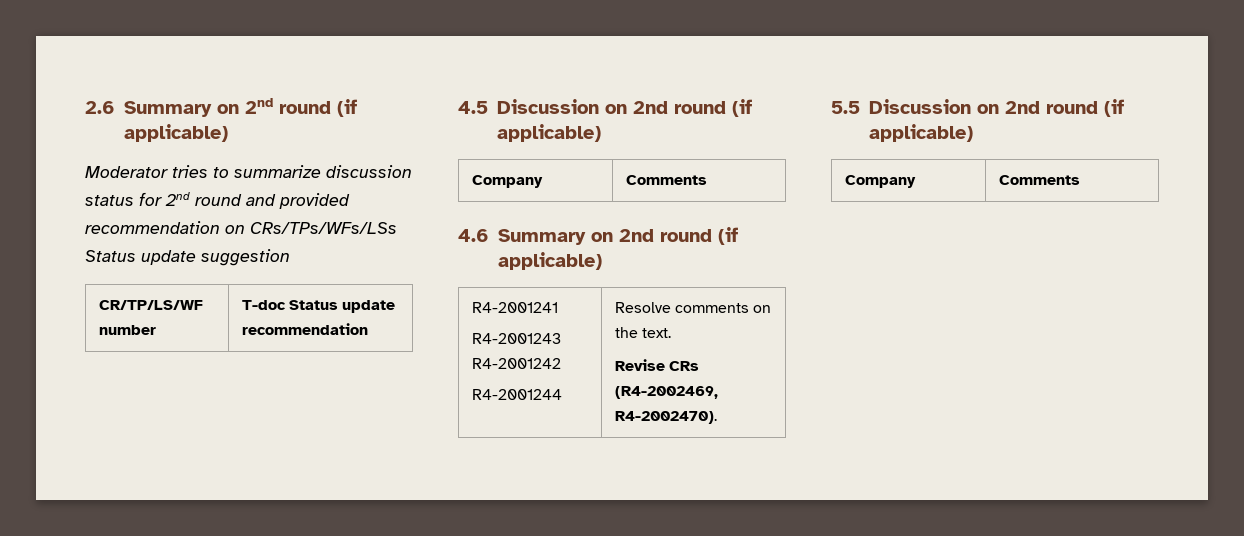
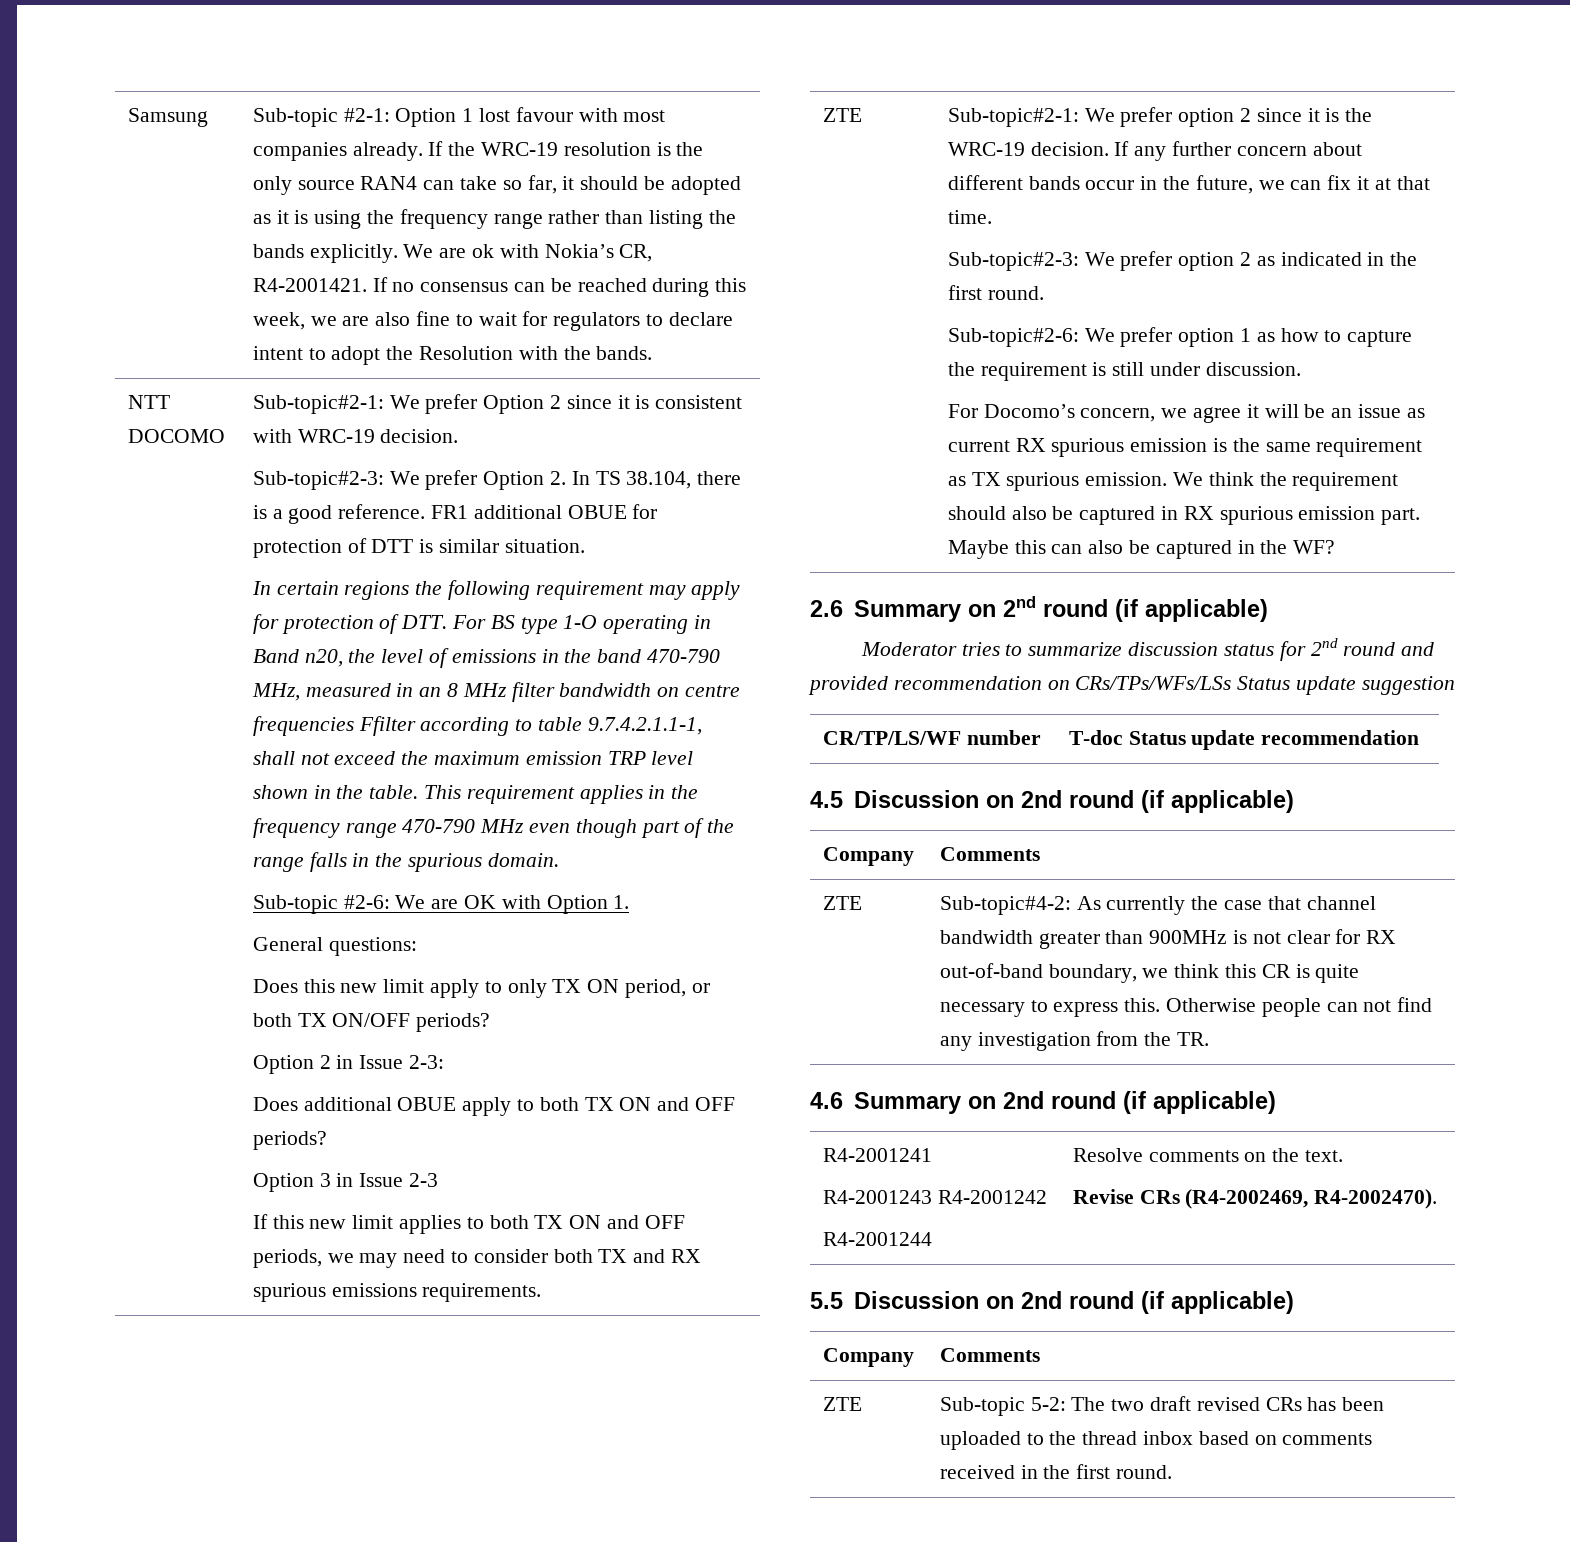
+ Samsung | Sub-topic #2-1: Option 1 lost favour with most companies already. If the WRC-19 resolution is the only source RAN4 can take so far, it should be adopted as it is using the frequency range rather than listing the bands explicitly. We are ok with Nokia’s CR, R4-2001421. If no consensus can be reached during this week, we are also fine to wait for regulators to declare intent to adopt the Resolution with the bands.
+ NTT DOCOMO | Sub-topic#2-1: We prefer Option 2 since it is consistent with WRC-19 decision.
+ Sub-topic#2-3: We prefer Option 2. In TS 38.104, there is a good reference. FR1 additional OBUE for protection of DTT is similar situation.
+ In certain regions the following requirement may apply for protection of DTT. For BS type 1-O operating in Band n20, the level of emissions in the band 470-790 MHz, measured in an 8 MHz filter bandwidth on centre frequencies Ffilter according to table 9.7.4.2.1.1-1, shall not exceed the maximum emission TRP level shown in the table. This requirement applies in the frequency range 470-790 MHz even though part of the range falls in the spurious domain.
+ Sub-topic #2-6: We are OK with Option 1.
+ General questions:
+ Does this new limit apply to only TX ON period, or both TX ON/OFF periods?
+ Option 2 in Issue 2-3:
+ Does additional OBUE apply to both TX ON and OFF periods?
+ Option 3 in Issue 2-3
+ If this new limit applies to both TX ON and OFF periods, we may need to consider both TX and RX spurious emissions requirements.
+ ZTE | Sub-topic#2-1: We prefer option 2 since it is the WRC-19 decision. If any further concern about different bands occur in the future, we can fix it at that time.
+ Sub-topic#2-3: We prefer option 2 as indicated in the first round.
+ Sub-topic#2-6: We prefer option 1 as how to capture the requirement is still under discussion.
+ For Docomo’s concern, we agree it will be an issue as current RX spurious emission is the same requirement as TX spurious emission. We think the requirement should also be captured in RX spurious emission part. Maybe this can also be captured in the WF?
+ ZTE | Sub-topic#4-2: As currently the case that channel bandwidth greater than 900MHz is not clear for RX out-of-band boundary, we think this CR is quite necessary to express this. Otherwise people can not find any investigation from the TR.
+ ZTE | Sub-topic 5-2: The two draft revised CRs has been uploaded to the thread inbox based on comments received in the first round.

